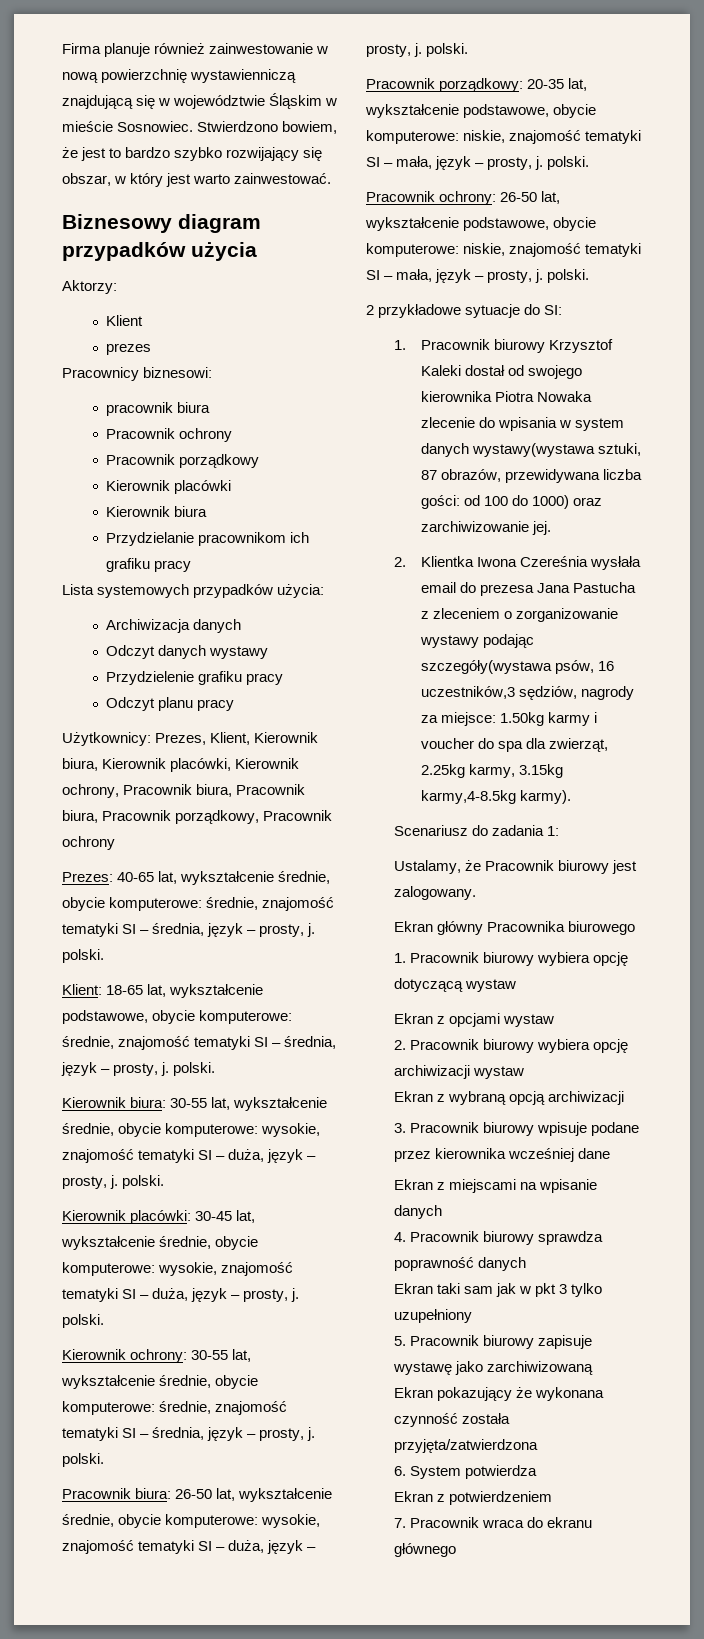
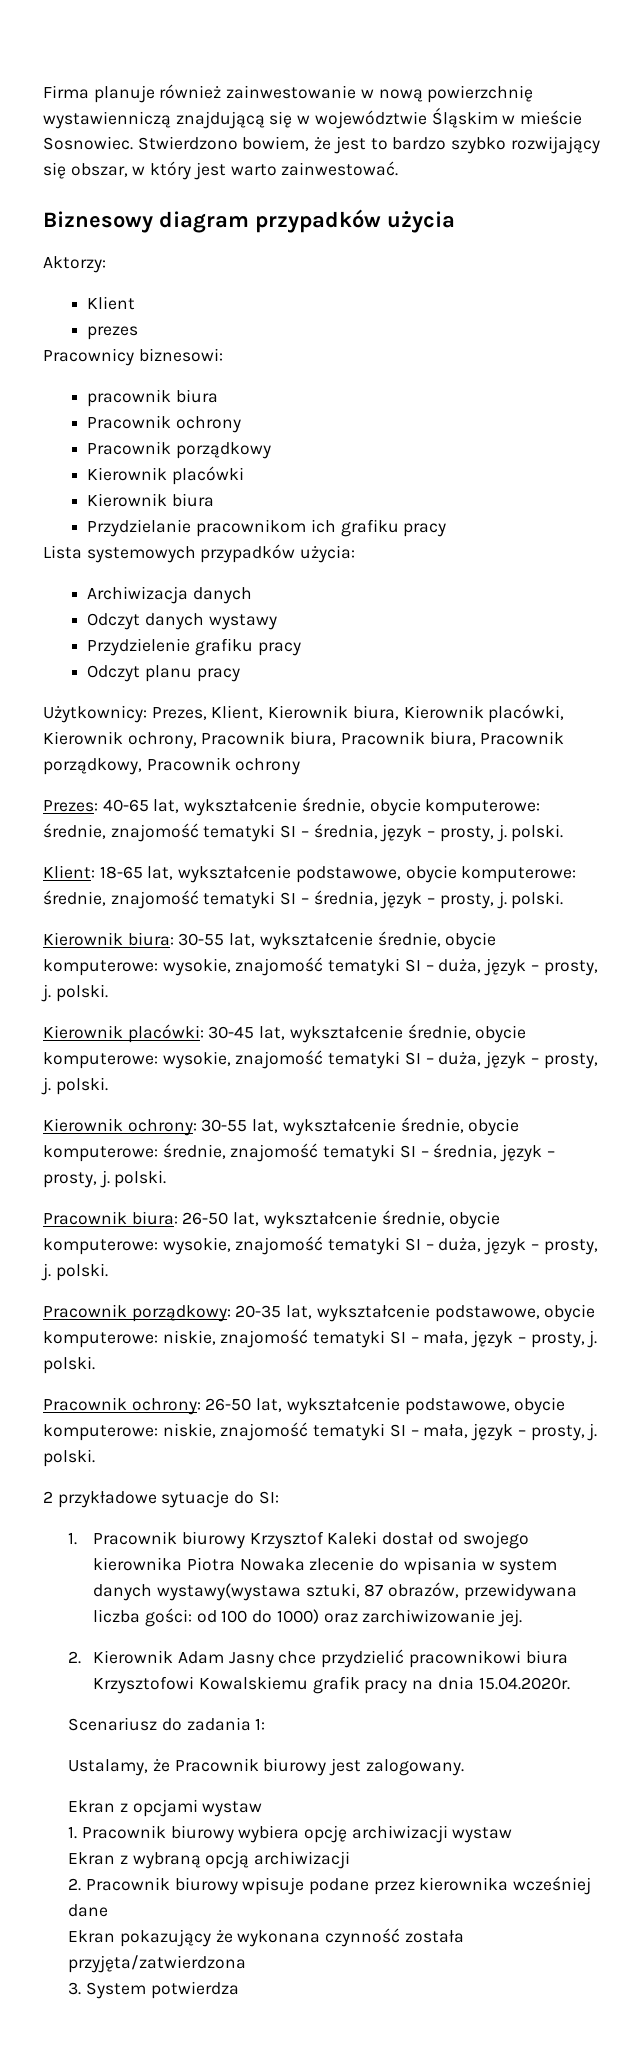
- 2. Klientka Iwona Czereśnia wysłała email do prezesa Jana Pastucha z zleceniem o zorganizowanie wystawy podając szczegóły(wystawa psów, 16 uczestników,3 sędziów, nagrody za miejsce: 1.50kg karmy i voucher do spa dla zwierząt, 2.25kg karmy, 3.15kg karmy,4-8.5kg karmy).
+ 2. Kierownik Adam Jasny chce przydzielić pracownikowi biura Krzysztofowi Kowalskiemu grafik pracy na dnia 15.04.2020r.
- Ekran główny Pracownika biurowego
- 1. Pracownik biurowy wybiera opcję dotyczącą wystaw
- 2. Pracownik biurowy wybiera opcję archiwizacji wystaw
+ 1. Pracownik biurowy wybiera opcję archiwizacji wystaw
- 3. Pracownik biurowy wpisuje podane przez kierownika wcześniej dane
+ 2. Pracownik biurowy wpisuje podane przez kierownika wcześniej dane
- Ekran z miejscami na wpisanie danych
- 4. Pracownik biurowy sprawdza poprawność danych
- Ekran taki sam jak w pkt 3 tylko uzupełniony
- 5. Pracownik biurowy zapisuje wystawę jako zarchiwizowaną
- 6. System potwierdza
+ 3. System potwierdza
- Ekran z potwierdzeniem
- 7. Pracownik wraca do ekranu głównego

